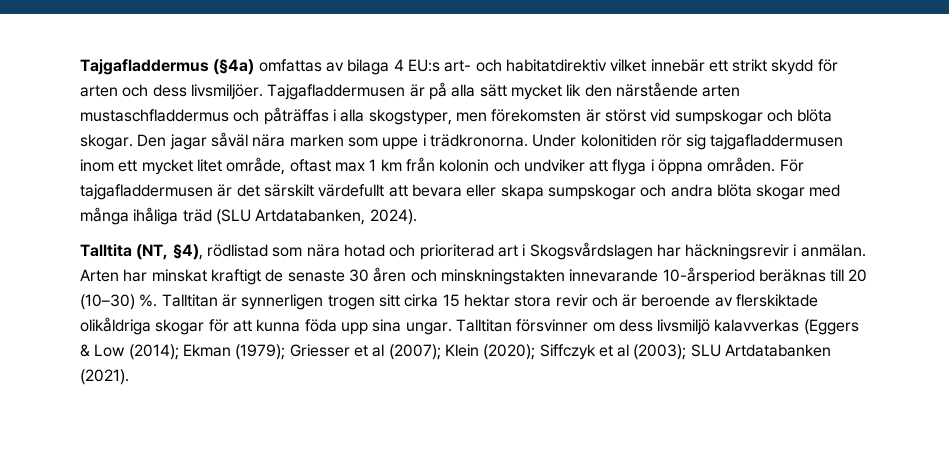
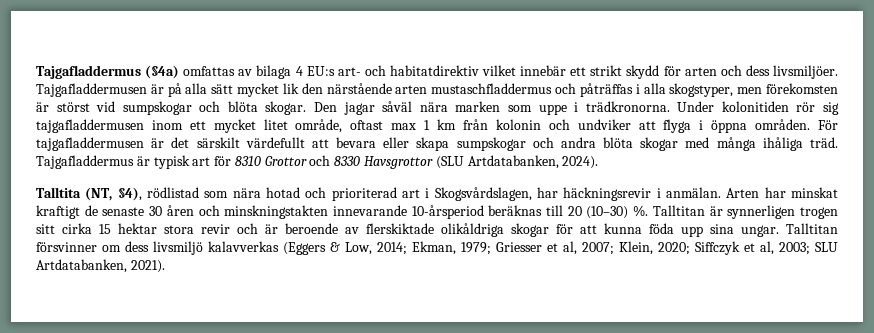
- För tajgafladdermusen är det särskilt värdefullt att bevara eller skapa sumpskogar och andra blöta skogar med många ihåliga träd (SLU Artdatabanken, 2024).
+ För tajgafladdermusen är det särskilt värdefullt att bevara eller skapa sumpskogar och andra blöta skogar med många ihåliga träd. Tajgafladdermus är typisk art för 8310 Grottor och 8330 Havsgrottor (SLU Artdatabanken, 2024).
- Talltita (NT, §4), rödlistad som nära hotad och prioriterad art i Skogsvårdslagen har häckningsrevir i anmälan.
+ Talltita (NT, §4), rödlistad som nära hotad och prioriterad art i Skogsvårdslagen, har häckningsrevir i anmälan.
- Talltitan försvinner om dess livsmiljö kalavverkas (Eggers & Low (2014); Ekman (1979); Griesser et al (2007); Klein (2020); Siffczyk et al (2003); SLU Artdatabanken (2021).
+ Talltitan försvinner om dess livsmiljö kalavverkas (Eggers & Low, 2014; Ekman, 1979; Griesser et al, 2007; Klein, 2020; Siffczyk et al, 2003; SLU Artdatabanken, 2021).

